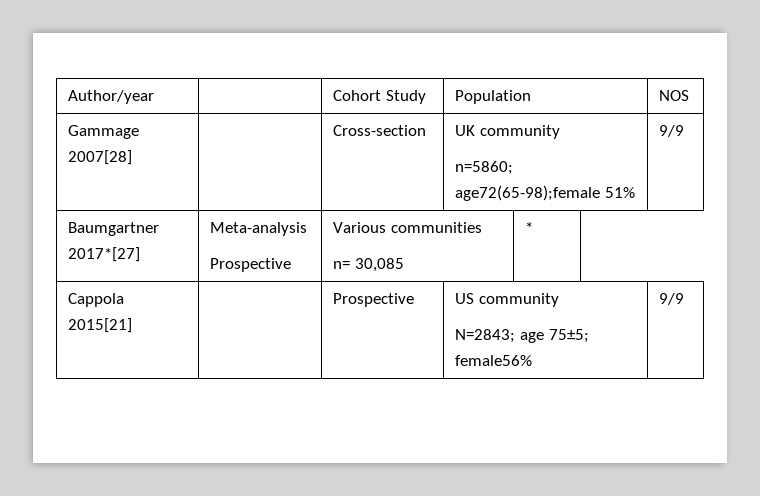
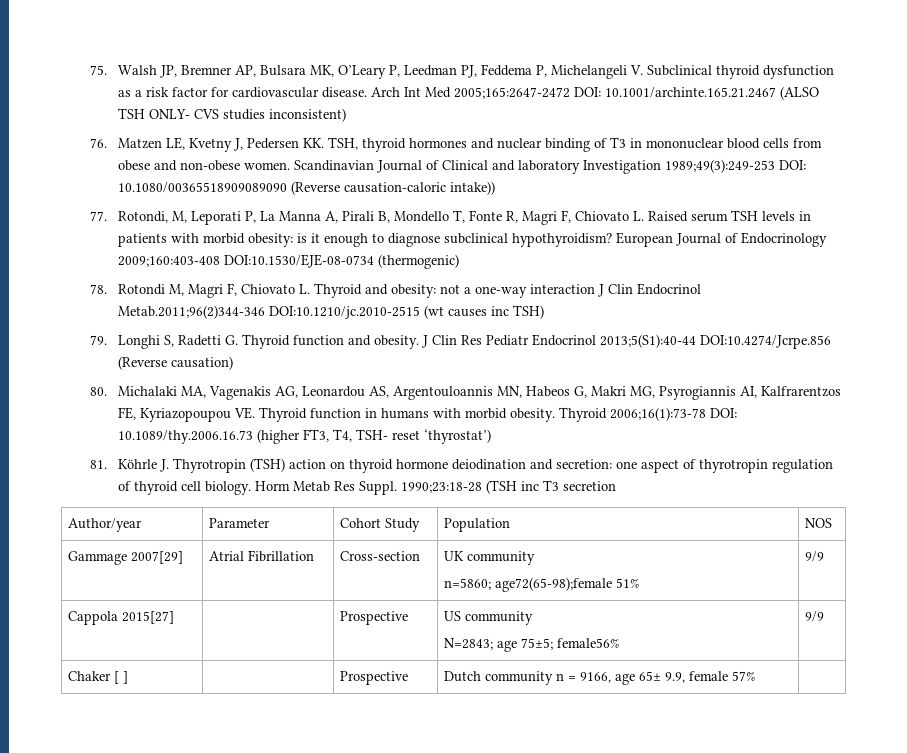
+ 75. Walsh JP, Bremner AP, Bulsara MK, O’Leary P, Leedman PJ, Feddema P, Michelangeli V. Subclinical thyroid dysfunction as a risk factor for cardiovascular disease. Arch Int Med 2005;165:2647-2472 DOI: 10.1001/archinte.165.21.2467 (ALSO TSH ONLY- CVS studies inconsistent)
+ 76. Matzen LE, Kvetny J, Pedersen KK. TSH, thyroid hormones and nuclear binding of T3 in mononuclear blood cells from obese and non-obese women. Scandinavian Journal of Clinical and laboratory Investigation 1989;49(3):249-253 DOI: 10.1080/00365518909089090 (Reverse causation-caloric intake))
+ 77. Rotondi, M, Leporati P, La Manna A, Pirali B, Mondello T, Fonte R, Magri F, Chiovato L. Raised serum TSH levels in patients with morbid obesity: is it enough to diagnose subclinical hypothyroidism? European Journal of Endocrinology 2009;160:403-408 DOI:10.1530/EJE-08-0734 (thermogenic)
+ 78. Rotondi M, Magri F, Chiovato L. Thyroid and obesity: not a one-way interaction J Clin Endocrinol Metab.2011;96(2)344-346 DOI:10.1210/jc.2010-2515 (wt causes inc TSH)
+ 79. Longhi S, Radetti G. Thyroid function and obesity. J Clin Res Pediatr Endocrinol 2013;5(S1):40-44 DOI:10.4274/Jcrpe.856 (Reverse causation)
+ 80. Michalaki MA, Vagenakis AG, Leonardou AS, Argentouloannis MN, Habeos G, Makri MG, Psyrogiannis AI, Kalfrarentzos FE, Kyriazopoupou VE. Thyroid function in humans with morbid obesity. Thyroid 2006;16(1):73-78 DOI: 10.1089/thy.2006.16.73 (higher FT3, T4, TSH- reset ‘thyrostat’)
+ 81. Köhrle J. Thyrotropin (TSH) action on thyroid hormone deiodination and secretion: one aspect of thyrotropin regulation of thyroid cell biology. Horm Metab Res Suppl. 1990;23:18-28 (TSH inc T3 secretion
- Author/year | | Cohort Study | Population | NOS
+ Author/year | Parameter | Cohort Study | Population | NOS
- Gammage 2007[28] | | Cross-section | UK community
+ Gammage 2007[29] | Atrial Fibrillation | Cross-section | UK community
- Baumgartner 2017*[27] | Meta-analysis
- Prospective | Various communities
- n= 30,085 | *
- Cappola 2015[21] | | Prospective | US community
+ Cappola 2015[27] | | Prospective | US community
+ Chaker [ ] | | Prospective | Dutch community n = 9166, age 65± 9.9, female 57% |

